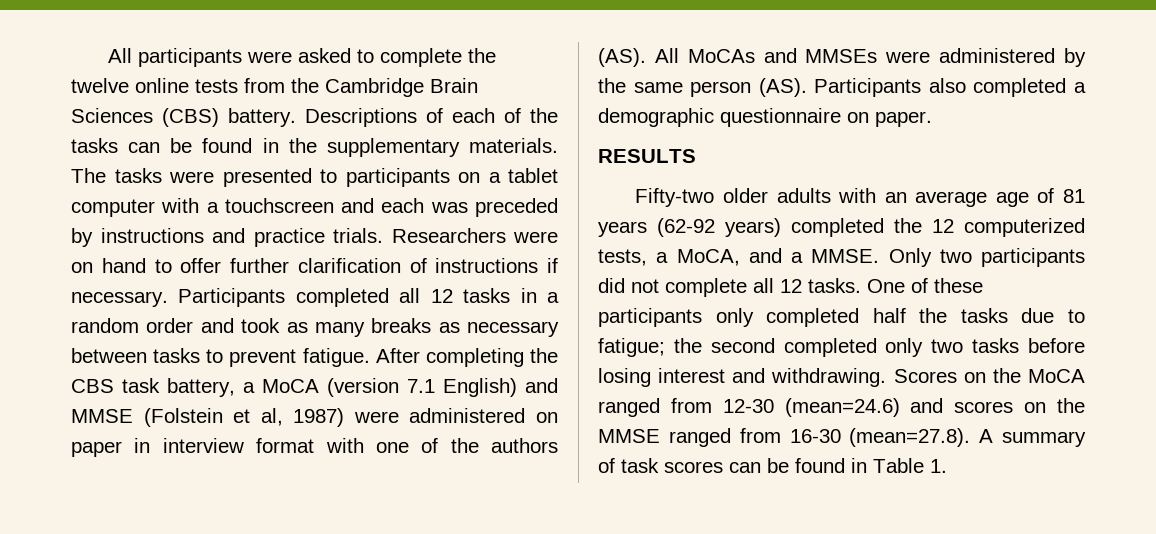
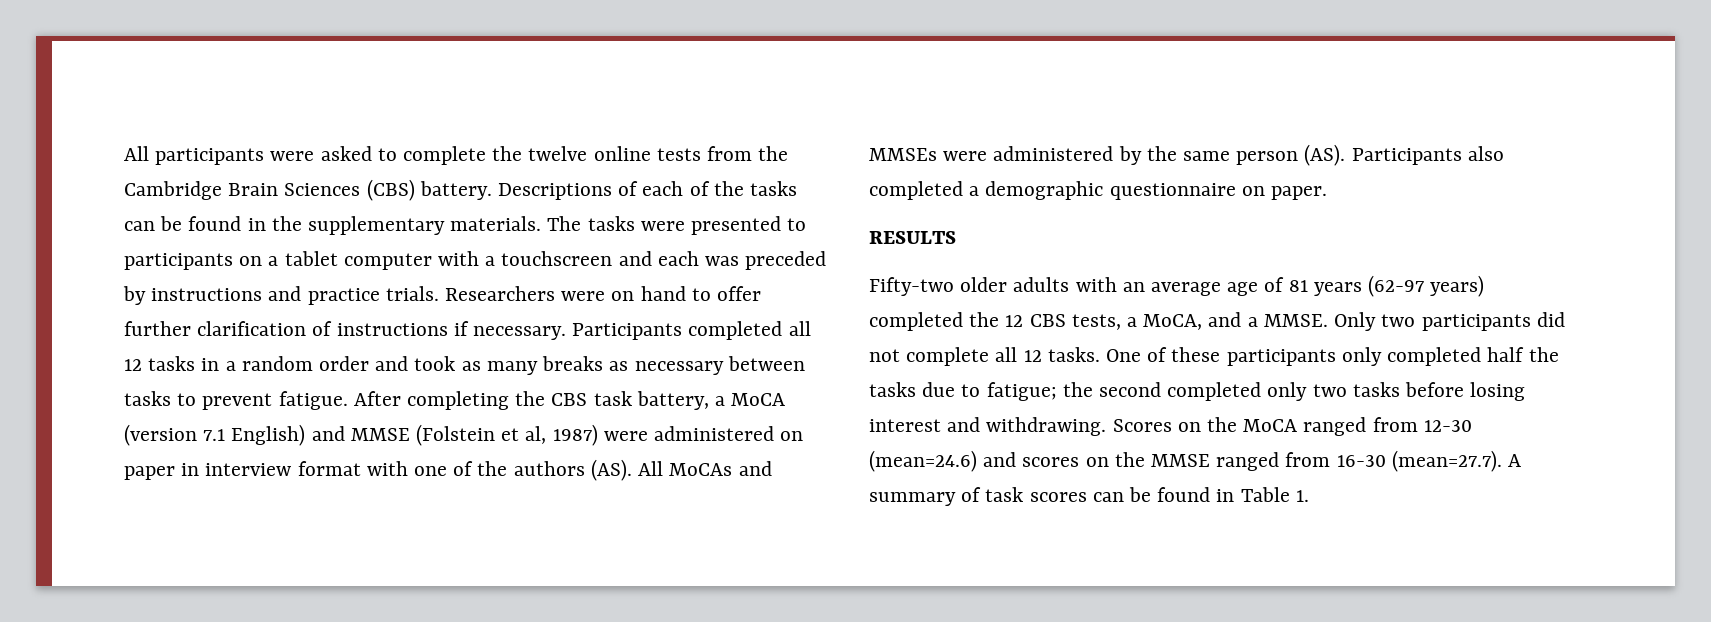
- Fifty-two older adults with an average age of 81 years (62-92 years) completed the 12 computerized tests, a MoCA, and a MMSE.
+ Fifty-two older adults with an average age of 81 years (62-97 years) completed the 12 CBS tests, a MoCA, and a MMSE.
- Scores on the MoCA ranged from 12-30 (mean=24.6) and scores on the MMSE ranged from 16-30 (mean=27.8). A summary of task scores can be found in Table 1.
+ Scores on the MoCA ranged from 12-30 (mean=24.6) and scores on the MMSE ranged from 16-30 (mean=27.7). A summary of task scores can be found in Table 1.

